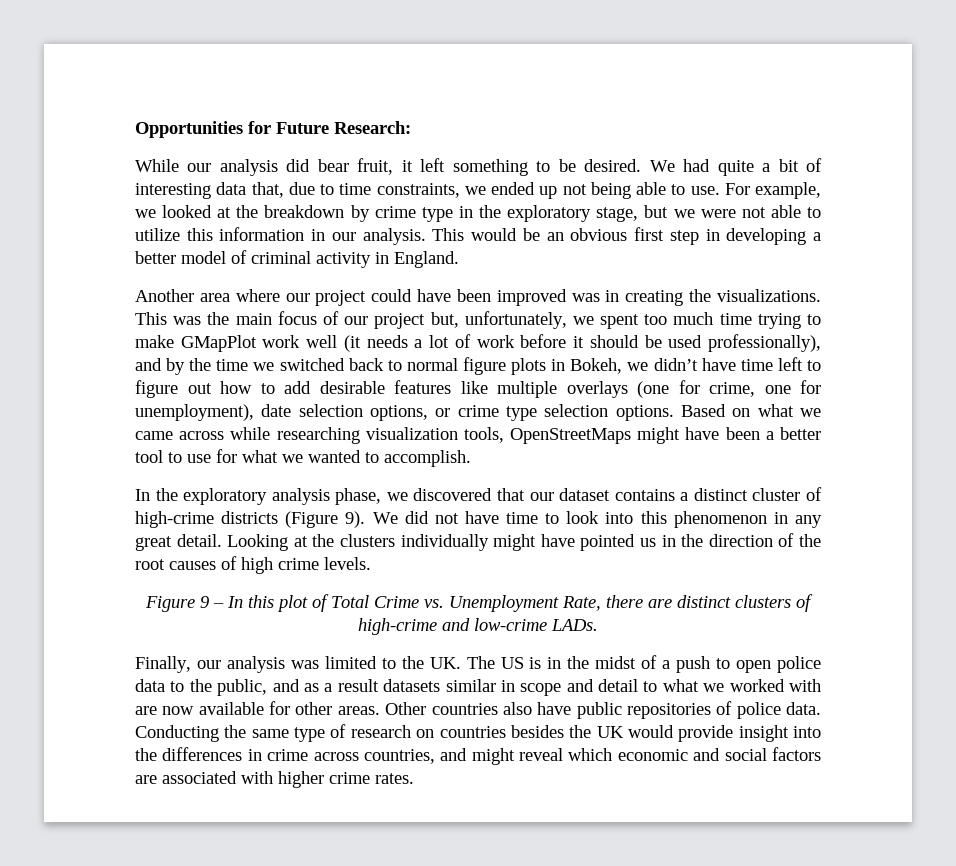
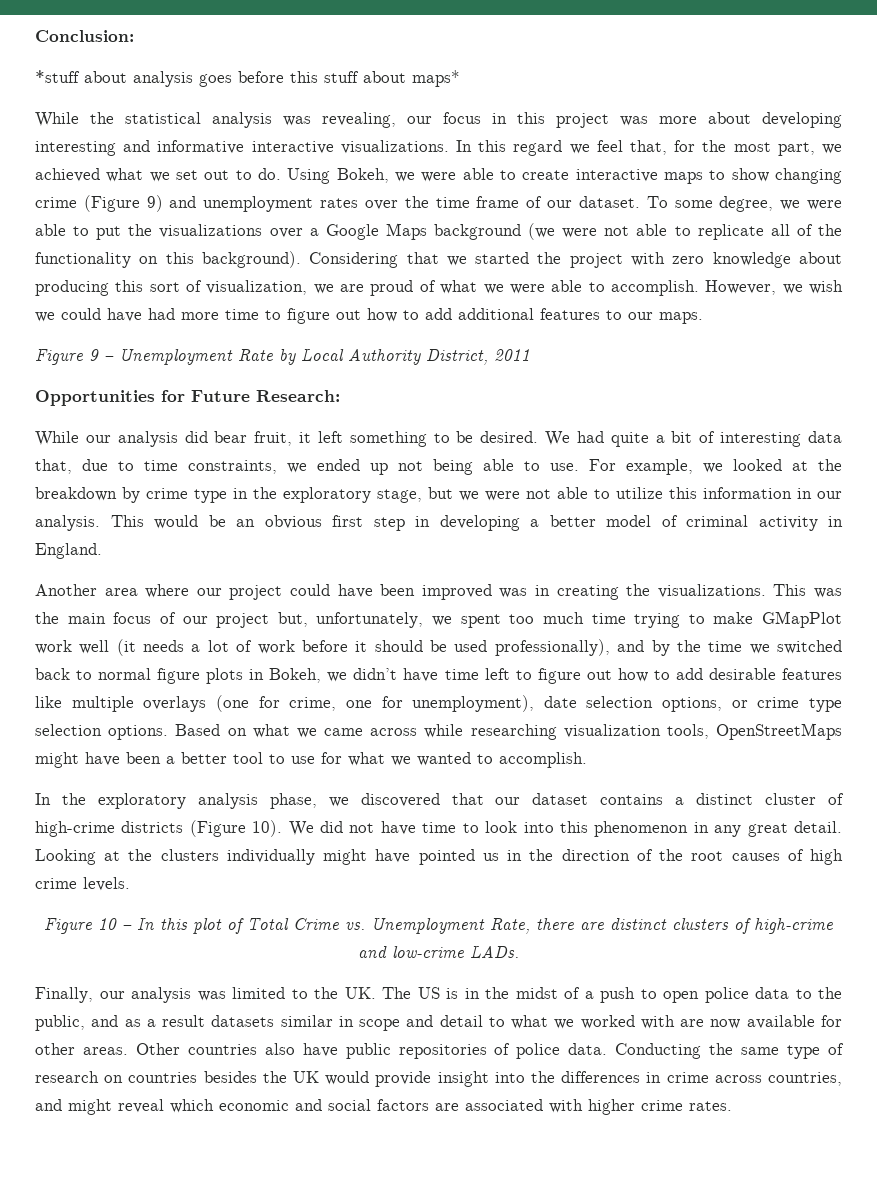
+ Conclusion:
+ *stuff about analysis goes before this stuff about maps*
+ While the statistical analysis was revealing, our focus in this project was more about developing interesting and informative interactive visualizations. In this regard we feel that, for the most part, we achieved what we set out to do. Using Bokeh, we were able to create interactive maps to show changing crime (Figure 9) and unemployment rates over the time frame of our dataset. To some degree, we were able to put the visualizations over a Google Maps background (we were not able to replicate all of the functionality on this background). Considering that we started the project with zero knowledge about producing this sort of visualization, we are proud of what we were able to accomplish. However, we wish we could have had more time to figure out how to add additional features to our maps.
+ Figure 9 – Unemployment Rate by Local Authority District, 2011
- In the exploratory analysis phase, we discovered that our dataset contains a distinct cluster of high-crime districts (Figure 9).
+ In the exploratory analysis phase, we discovered that our dataset contains a distinct cluster of high-crime districts (Figure 10).
- Figure 9 – In this plot of Total Crime vs. Unemployment Rate, there are distinct clusters of high-crime and low-crime LADs.
+ Figure 10 – In this plot of Total Crime vs. Unemployment Rate, there are distinct clusters of high-crime and low-crime LADs.

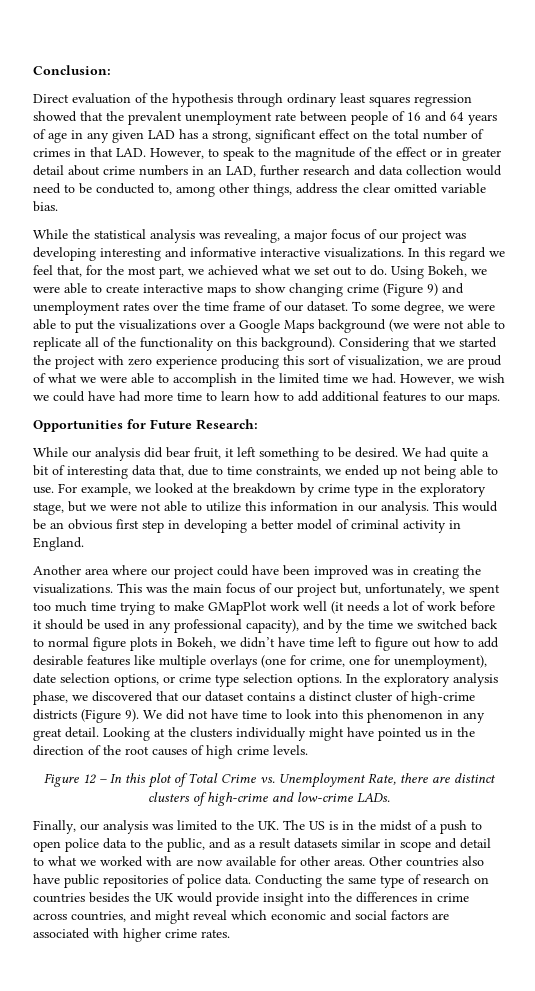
- *stuff about analysis goes before this stuff about maps*
+ Direct evaluation of the hypothesis through ordinary least squares regression showed that the prevalent unemployment rate between people of 16 and 64 years of age in any given LAD has a strong, significant effect on the total number of crimes in that LAD. However, to speak to the magnitude of the effect or in greater detail about crime numbers in an LAD, further research and data collection would need to be conducted to, among other things, address the clear omitted variable bias.
- While the statistical analysis was revealing, our focus in this project was more about developing interesting and informative interactive visualizations.
+ While the statistical analysis was revealing, a major focus of our project was developing interesting and informative interactive visualizations.
- Considering that we started the project with zero knowledge about producing this sort of visualization, we are proud of what we were able to accomplish.
+ Considering that we started the project with zero experience producing this sort of visualization, we are proud of what we were able to accomplish in the limited time we had.
- However, we wish we could have had more time to figure out how to add additional features to our maps.
+ However, we wish we could have had more time to learn how to add additional features to our maps.
- Figure 9 – Unemployment Rate by Local Authority District, 2011
- This was the main focus of our project but, unfortunately, we spent too much time trying to make GMapPlot work well (it needs a lot of work before it should be used professionally), and by the time we switched back to normal figure plots in Bokeh, we didn’t have time left to figure out how to add desirable features like multiple overlays (one for crime, one for unemployment), date selection options, or crime type selection options. Based on what we came across while researching visualization tools, OpenStreetMaps might have been a better tool to use for what we wanted to accomplish.
- In the exploratory analysis phase, we discovered that our dataset contains a distinct cluster of high-crime districts (Figure 10).
+ This was the main focus of our project but, unfortunately, we spent too much time trying to make GMapPlot work well (it needs a lot of work before it should be used in any professional capacity), and by the time we switched back to normal figure plots in Bokeh, we didn’t have time left to figure out how to add desirable features like multiple overlays (one for crime, one for unemployment), date selection options, or crime type selection options. In the exploratory analysis phase, we discovered that our dataset contains a distinct cluster of high-crime districts (Figure 9).
- Figure 10 – In this plot of Total Crime vs. Unemployment Rate, there are distinct clusters of high-crime and low-crime LADs.
+ Figure 12 – In this plot of Total Crime vs. Unemployment Rate, there are distinct clusters of high-crime and low-crime LADs.

